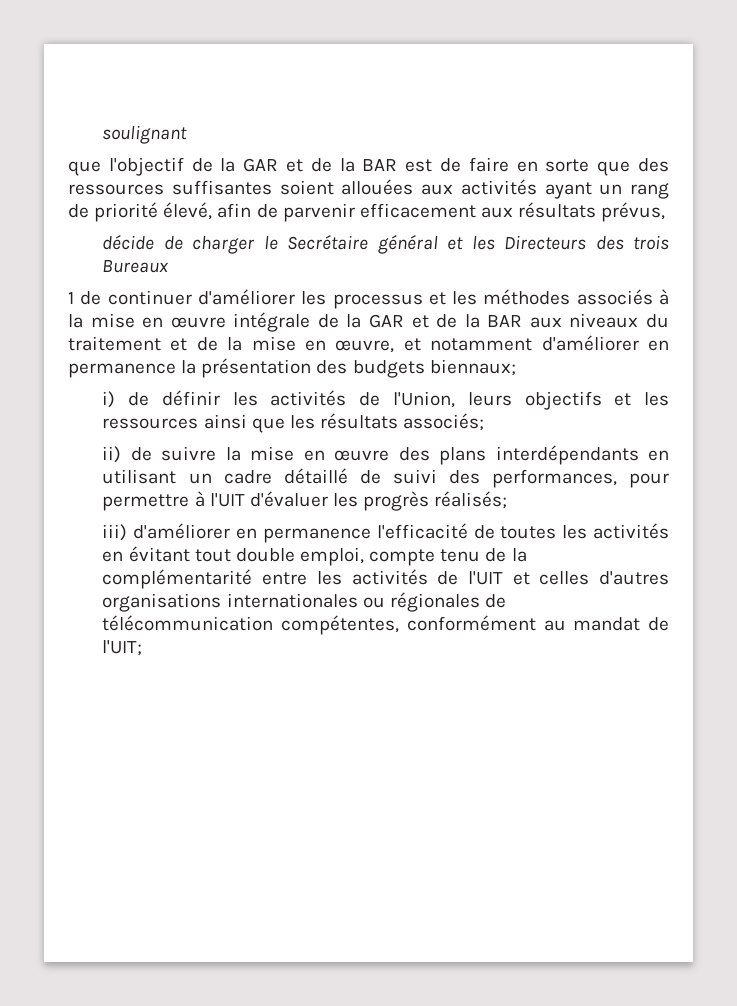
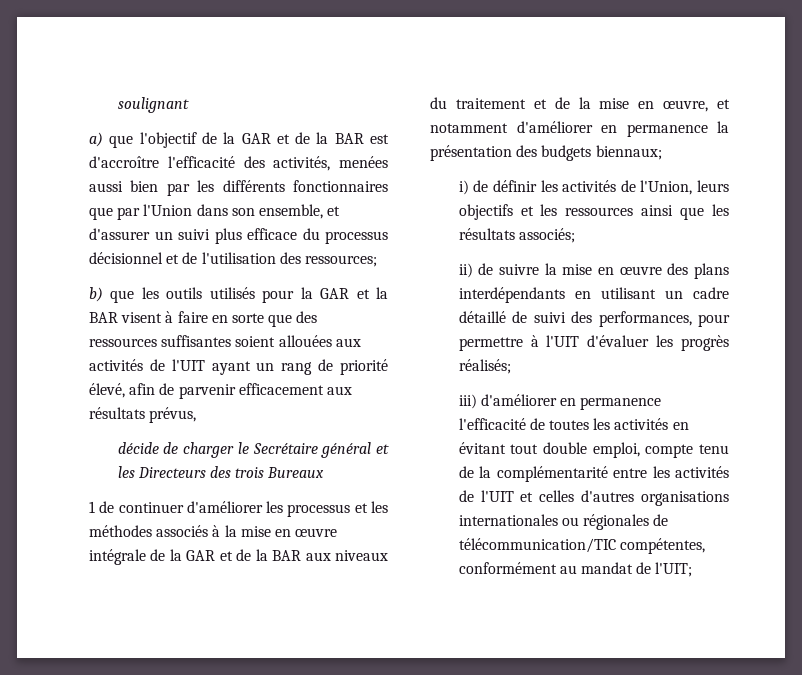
- que l'objectif de la GAR et de la BAR est de faire en sorte que des ressources suffisantes soient allouées aux activités ayant un rang de priorité élevé, afin de parvenir efficacement aux résultats prévus,
+ a) que l'objectif de la GAR et de la BAR est d'accroître l'efficacité des activités, menées aussi bien par les différents fonctionnaires que par l'Union dans son ensemble, et d'assurer un suivi plus efficace du processus décisionnel et de l'utilisation des ressources;
+ b) que les outils utilisés pour la GAR et la BAR visent à faire en sorte que des ressources suffisantes soient allouées aux activités de l'UIT ayant un rang de priorité élevé, afin de parvenir efficacement aux résultats prévus,
- iii) d'améliorer en permanence l'efficacité de toutes les activités en évitant tout double emploi, compte tenu de la complémentarité entre les activités de l'UIT et celles d'autres organisations internationales ou régionales de télécommunication compétentes, conformément au mandat de l'UIT;
+ iii) d'améliorer en permanence l'efficacité de toutes les activités en évitant tout double emploi, compte tenu de la complémentarité entre les activités de l'UIT et celles d'autres organisations internationales ou régionales de télécommunication/TIC compétentes, conformément au mandat de l'UIT;

